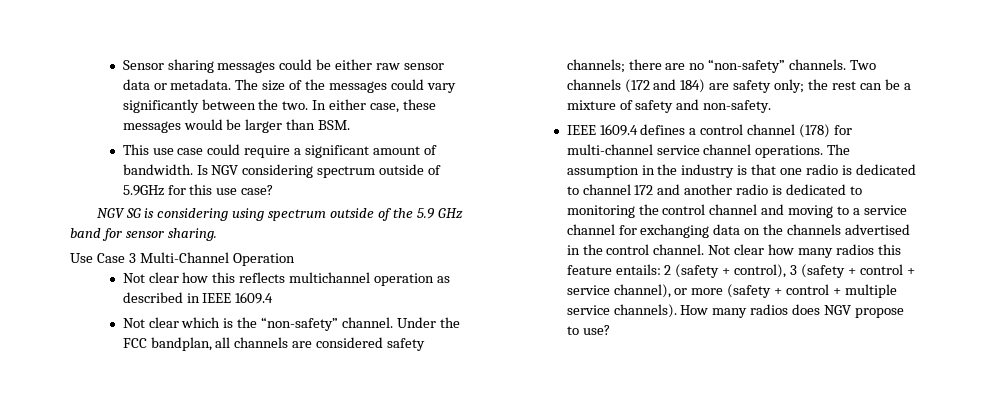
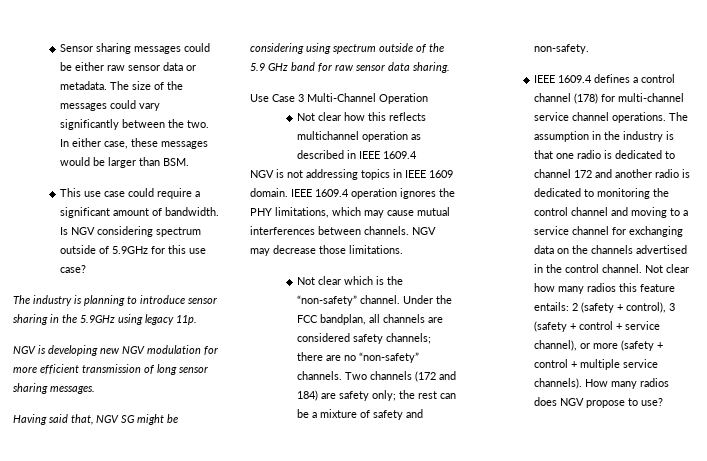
- NGV SG is considering using spectrum outside of the 5.9 GHz band for sensor sharing.
+ The industry is planning to introduce sensor sharing in the 5.9GHz using legacy 11p.
+ NGV is developing new NGV modulation for more efficient transmission of long sensor sharing messages.
+ Having said that, NGV SG might be considering using spectrum outside of the 5.9 GHz band for raw sensor data sharing.
+ NGV is not addressing topics in IEEE 1609 domain. IEEE 1609.4 operation ignores the PHY limitations, which may cause mutual interferences between channels. NGV may decrease those limitations.

